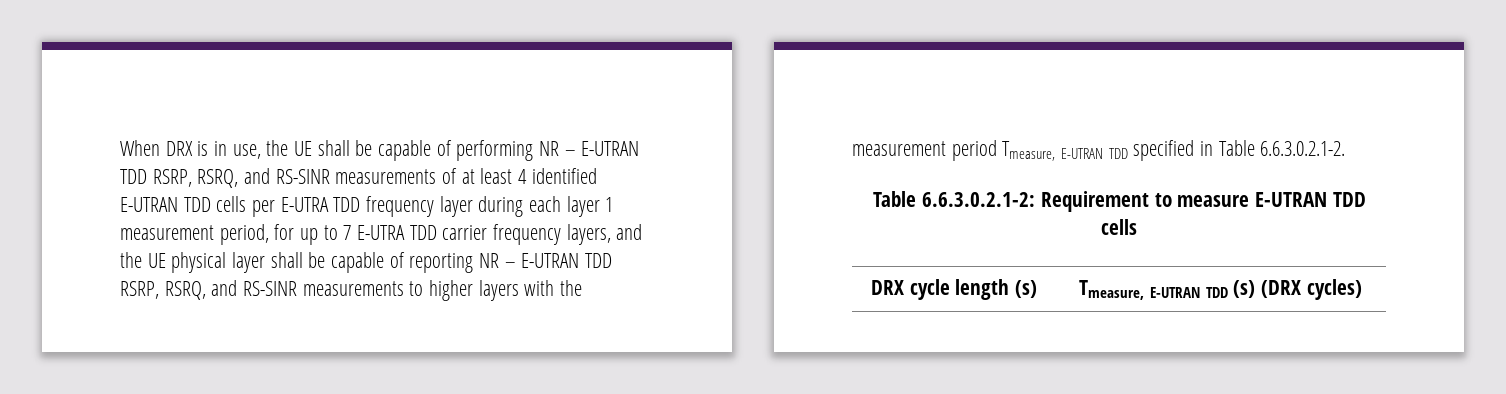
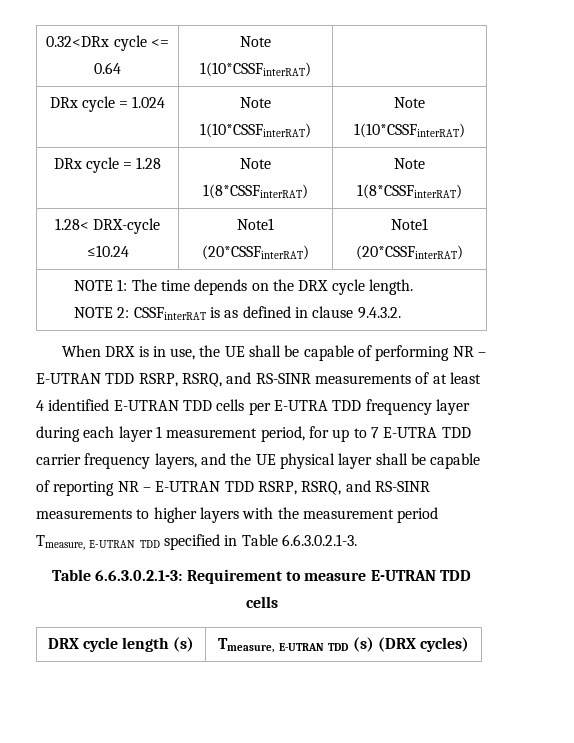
+ 0.32<DRx cycle <= 0.64 | Note 1(10*CSSFinterRAT) |
+ DRx cycle = 1.024 | Note 1(10*CSSFinterRAT) | Note 1(10*CSSFinterRAT)
+ DRx cycle = 1.28 | Note 1(8*CSSFinterRAT) | Note 1(8*CSSFinterRAT)
+ 1.28< DRX-cycle ≤10.24 | Note1 (20*CSSFinterRAT) | Note1 (20*CSSFinterRAT)
+ NOTE 1: The time depends on the DRX cycle length.
+ NOTE 2: CSSFinterRAT is as defined in clause 9.4.3.2.
- When DRX is in use, the UE shall be capable of performing NR – E-UTRAN TDD RSRP, RSRQ, and RS-SINR measurements of at least 4 identified E-UTRAN TDD cells per E-UTRA TDD frequency layer during each layer 1 measurement period, for up to 7 E-UTRA TDD carrier frequency layers, and the UE physical layer shall be capable of reporting NR – E-UTRAN TDD RSRP, RSRQ, and RS-SINR measurements to higher layers with the measurement period Tmeasure, E-UTRAN TDD specified in Table 6.6.3.0.2.1-2.
- Table 6.6.3.0.2.1-2:
+ When DRX is in use, the UE shall be capable of performing NR – E-UTRAN TDD RSRP, RSRQ, and RS-SINR measurements of at least 4 identified E-UTRAN TDD cells per E-UTRA TDD frequency layer during each layer 1 measurement period, for up to 7 E-UTRA TDD carrier frequency layers, and the UE physical layer shall be capable of reporting NR – E-UTRAN TDD RSRP, RSRQ, and RS-SINR measurements to higher layers with the measurement period Tmeasure, E-UTRAN TDD specified in Table 6.6.3.0.2.1-3.
+ Table 6.6.3.0.2.1-3:

